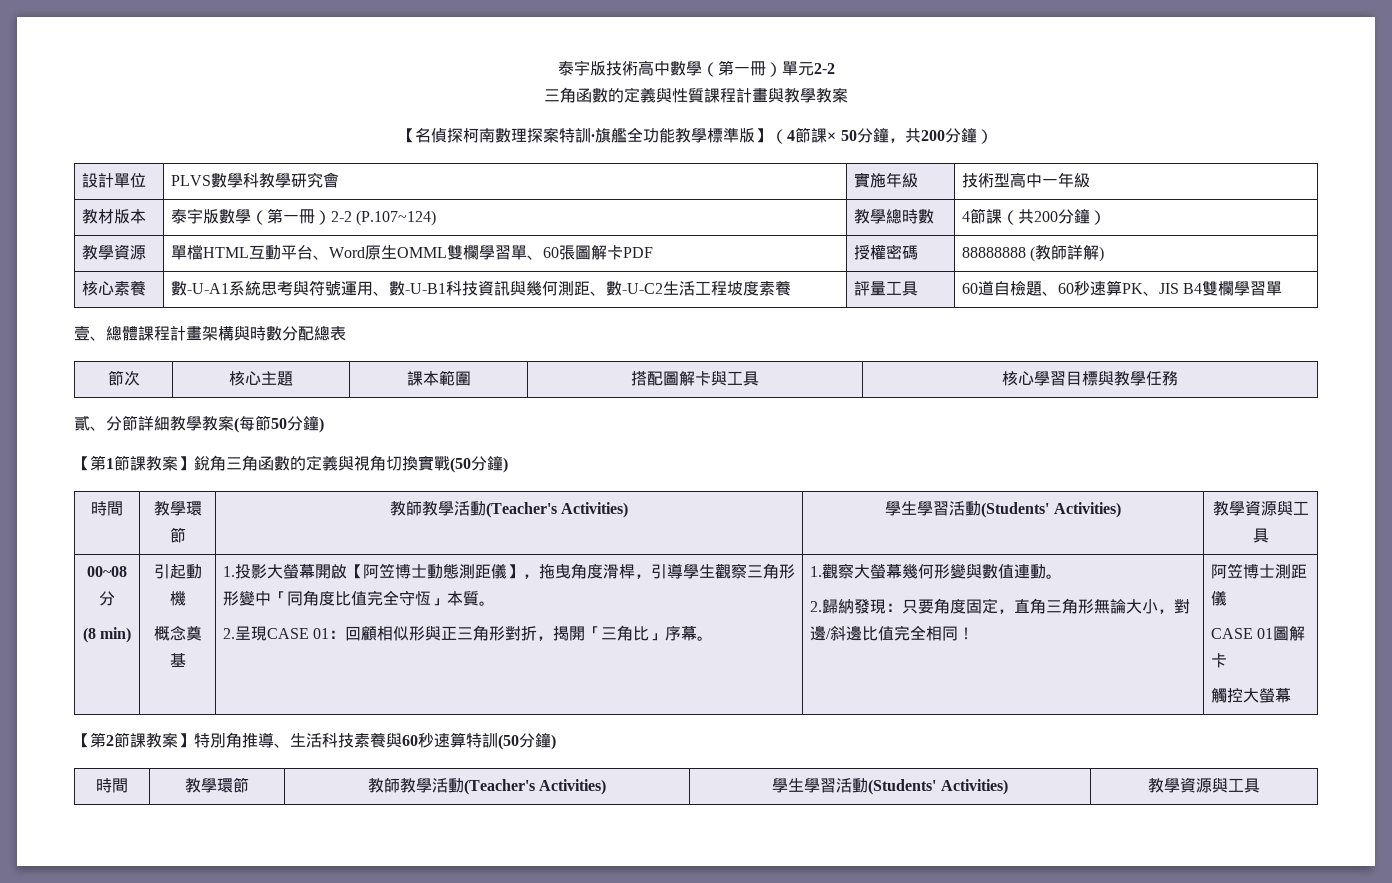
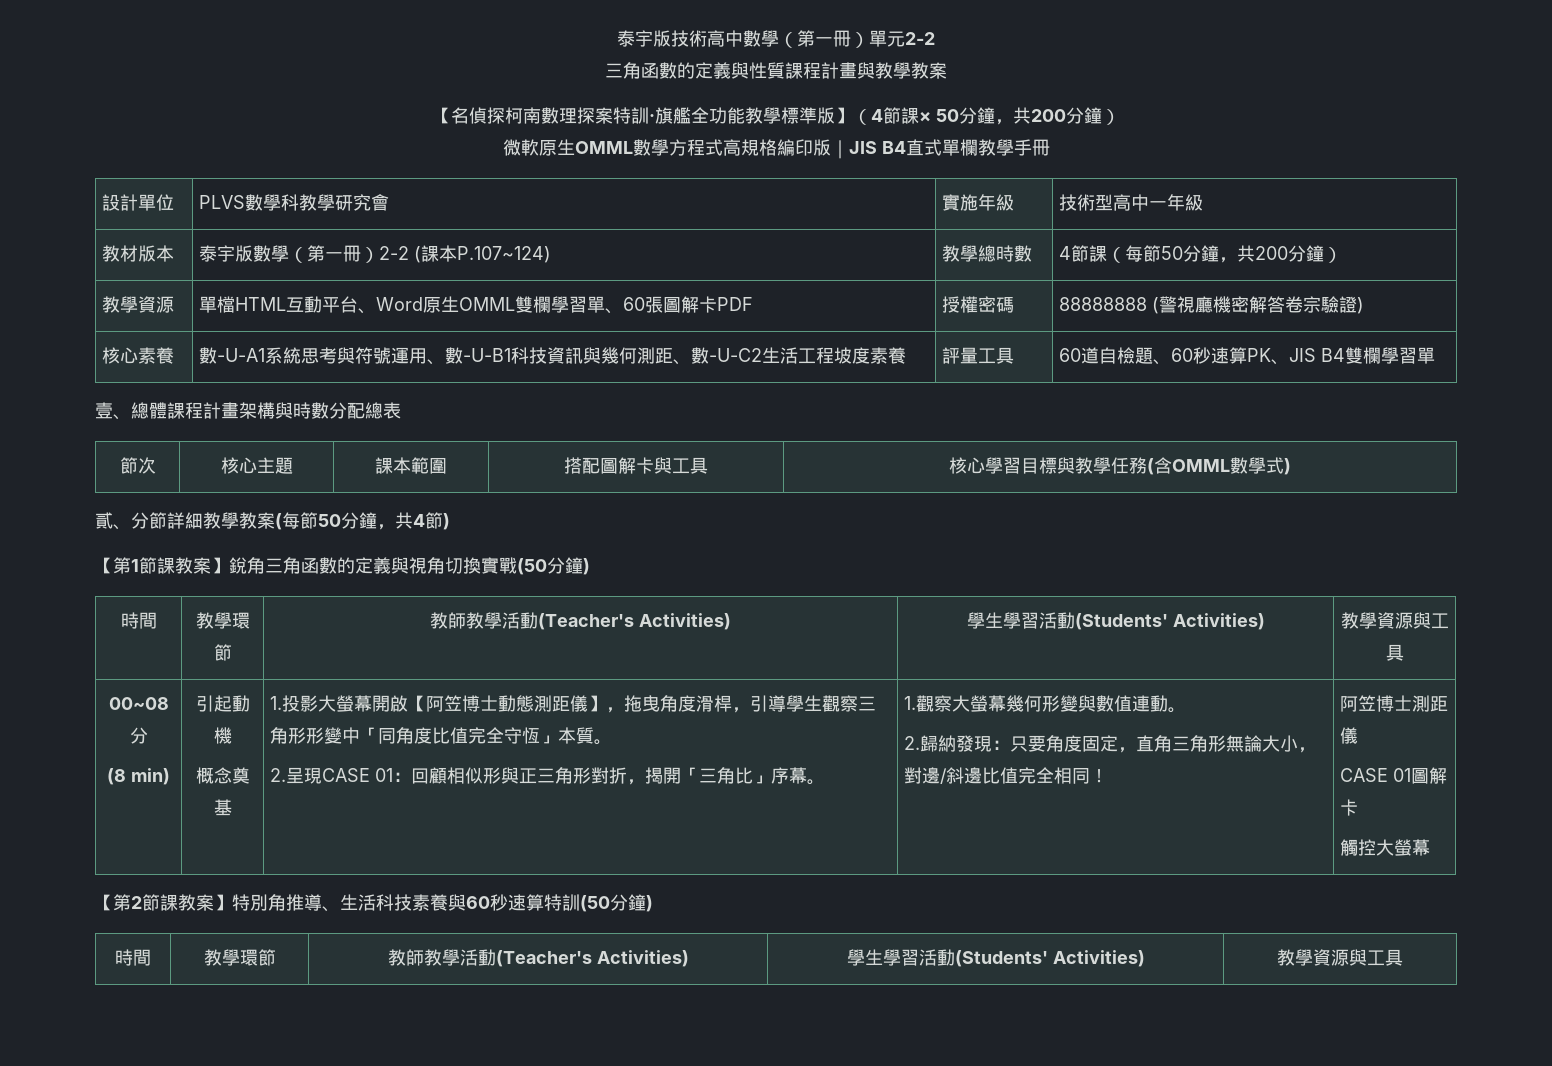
+ 微軟原生OMML數學方程式高規格編印版｜JIS B4直式單欄教學手冊
- 教材版本 | 泰宇版數學（第一冊）2-2 (P.107~124) | 教學總時數 | 4節課（共200分鐘）
+ 教材版本 | 泰宇版數學（第一冊）2-2 (課本P.107~124) | 教學總時數 | 4節課（每節50分鐘，共200分鐘）
- 教學資源 | 單檔HTML互動平台、Word原生OMML雙欄學習單、60張圖解卡PDF | 授權密碼 | 88888888 (教師詳解)
+ 教學資源 | 單檔HTML互動平台、Word原生OMML雙欄學習單、60張圖解卡PDF | 授權密碼 | 88888888 (警視廳機密解答卷宗驗證)
- 節次 | 核心主題 | 課本範圍 | 搭配圖解卡與工具 | 核心學習目標與教學任務
+ 節次 | 核心主題 | 課本範圍 | 搭配圖解卡與工具 | 核心學習目標與教學任務(含OMML數學式)
- 貳、分節詳細教學教案(每節50分鐘)
+ 貳、分節詳細教學教案(每節50分鐘，共4節)

